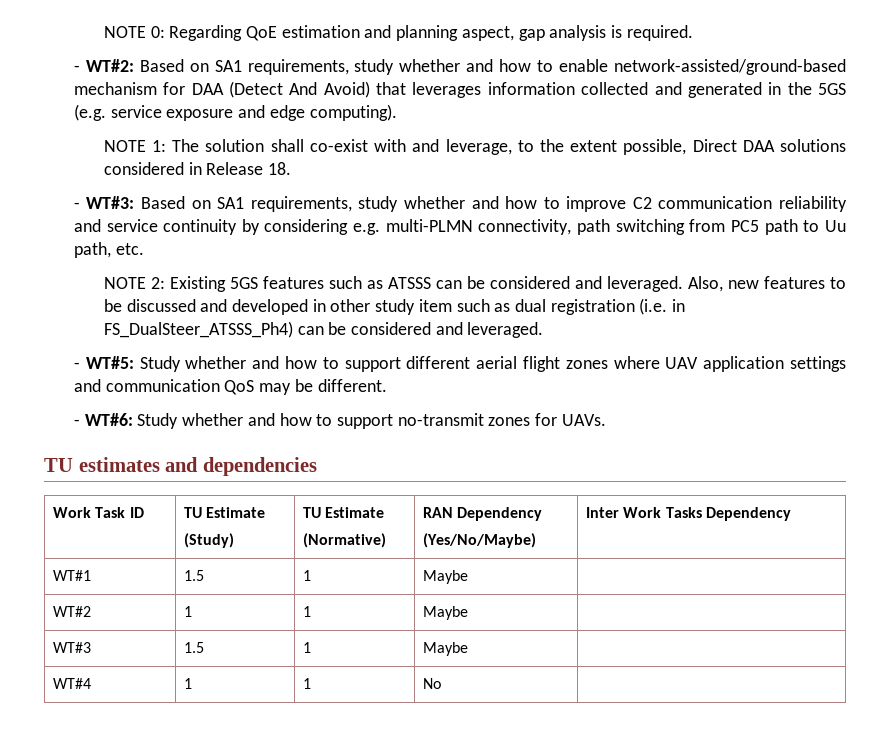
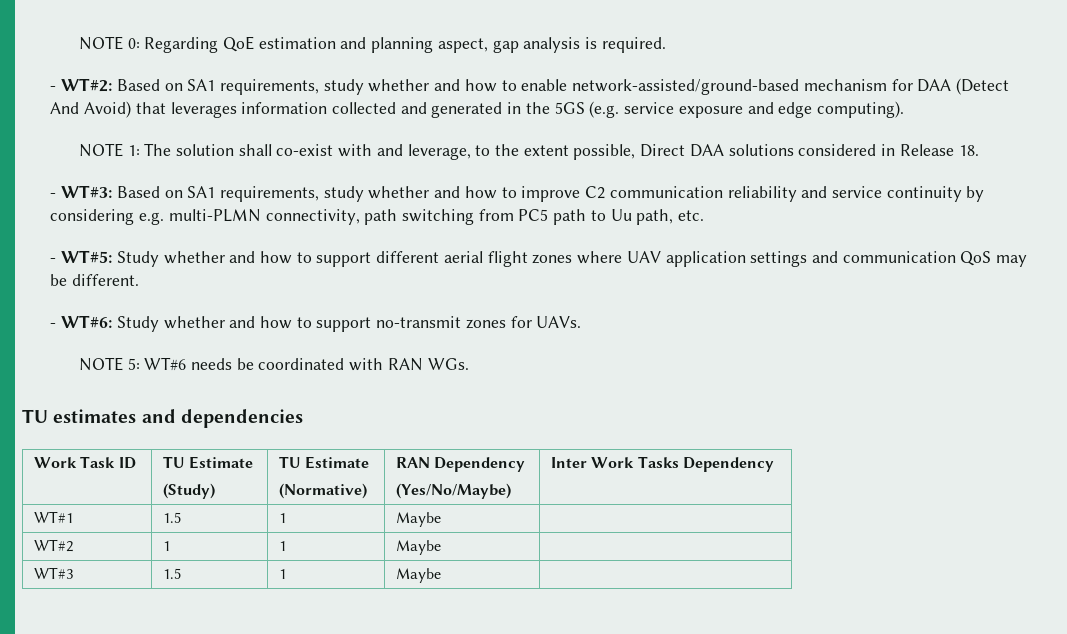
- NOTE 2: Existing 5GS features such as ATSSS can be considered and leveraged. Also, new features to be discussed and developed in other study item such as dual registration (i.e. in FS_DualSteer_ATSSS_Ph4) can be considered and leveraged.
+ NOTE 5: WT#6 needs be coordinated with RAN WGs.
- WT#4 | 1 | 1 | No |

